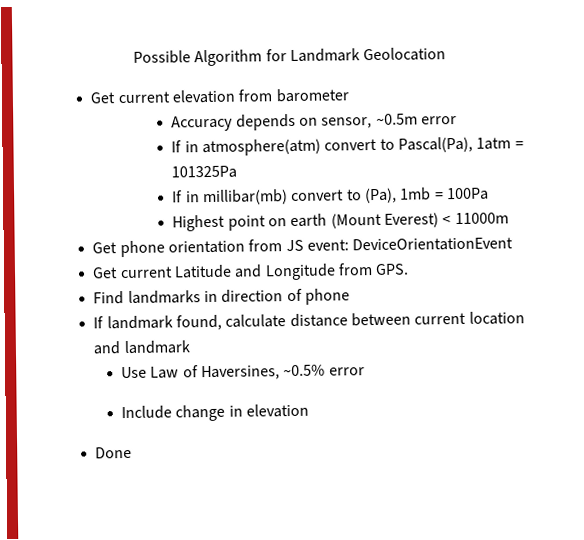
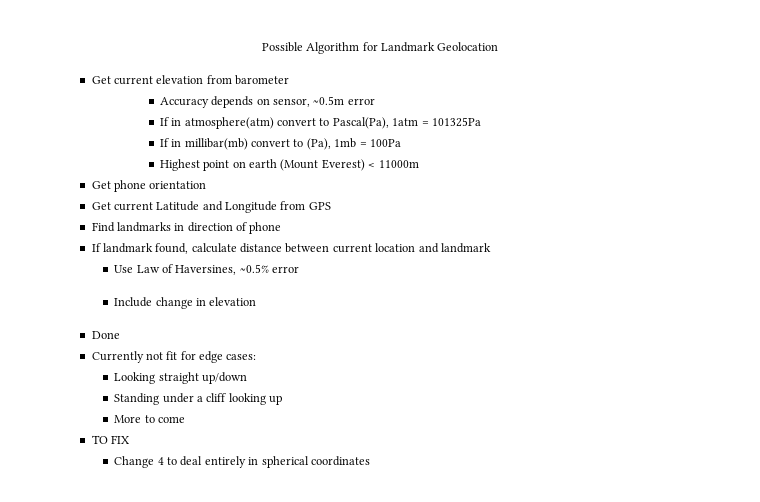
- Get phone orientation from JS event: DeviceOrientationEvent
+ Get phone orientation
- Get current Latitude and Longitude from GPS.
+ Get current Latitude and Longitude from GPS
+ Currently not fit for edge cases:
+ Looking straight up/down
+ Standing under a cliff looking up
+ More to come
+ TO FIX
+ Change 4 to deal entirely in spherical coordinates

